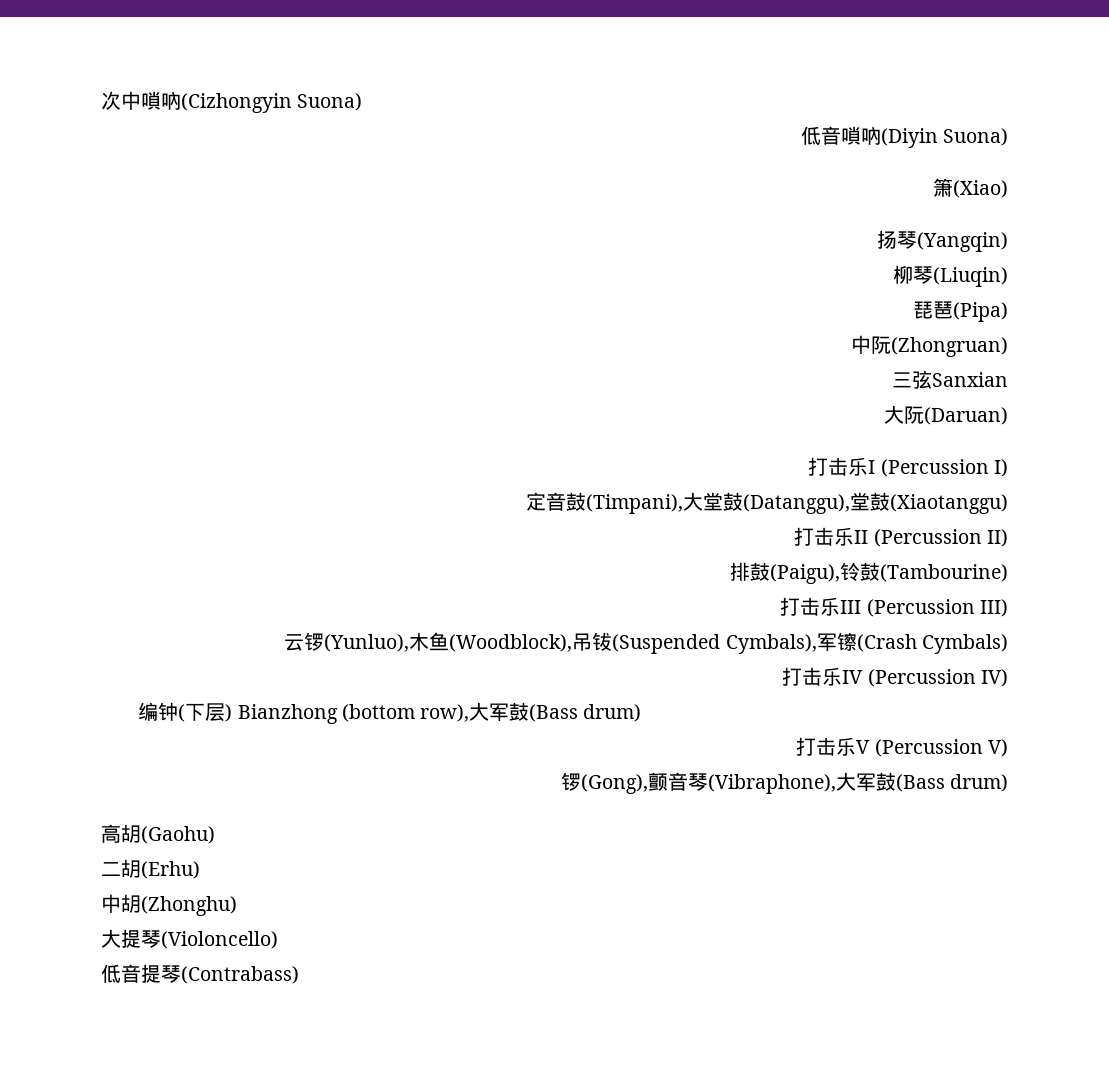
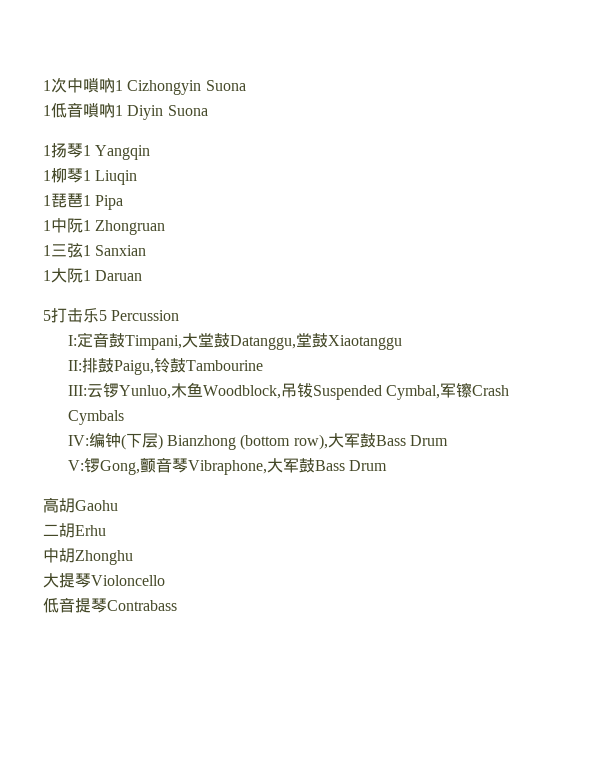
- 次中嗩吶(Cizhongyin Suona)
- 低音嗩吶(Diyin Suona)
- 箫(Xiao)
- 扬琴(Yangqin)
- 柳琴(Liuqin)
- 琵琶(Pipa)
- 中阮(Zhongruan)
- 三弦Sanxian
- 大阮(Daruan)
- 打击乐I (Percussion I)
- 定音鼓(Timpani),大堂鼓(Datanggu),堂鼓(Xiaotanggu)
- 打击乐II (Percussion II)
- 排鼓(Paigu),铃鼓(Tambourine)
- 打击乐III (Percussion III)
- 云锣(Yunluo),木鱼(Woodblock),吊钹(Suspended Cymbals),军镲(Crash Cymbals)
- 打击乐IV (Percussion IV)
- 编钟(下层) Bianzhong (bottom row),大军鼓(Bass drum)
- 打击乐V (Percussion V)
- 锣(Gong),颤音琴(Vibraphone),大军鼓(Bass drum)
+ 1次中嗩吶1 Cizhongyin Suona
+ 1低音嗩吶1 Diyin Suona
+ 1扬琴1 Yangqin
+ 1柳琴1 Liuqin
+ 1琵琶1 Pipa
+ 1中阮1 Zhongruan
+ 1三弦1 Sanxian
+ 1大阮1 Daruan
+ 5打击乐5 Percussion
+ I:定音鼓Timpani,大堂鼓Datanggu,堂鼓Xiaotanggu
+ II:排鼓Paigu,铃鼓Tambourine
+ III:云锣Yunluo,木鱼Woodblock,吊钹Suspended Cymbal,军镲Crash Cymbals
+ IV:编钟(下层) Bianzhong (bottom row),大军鼓Bass Drum
+ V:锣Gong,颤音琴Vibraphone,大军鼓Bass Drum
- 高胡(Gaohu)
+ 高胡Gaohu
- 二胡(Erhu)
+ 二胡Erhu
- 中胡(Zhonghu)
+ 中胡Zhonghu
- 大提琴(Violoncello)
+ 大提琴Violoncello
- 低音提琴(Contrabass)
+ 低音提琴Contrabass

